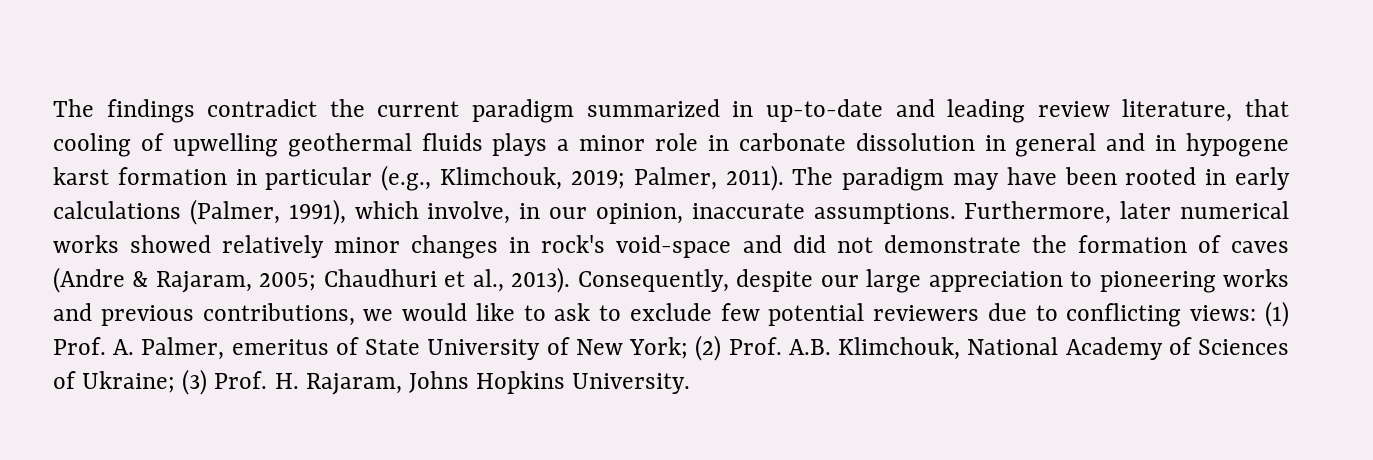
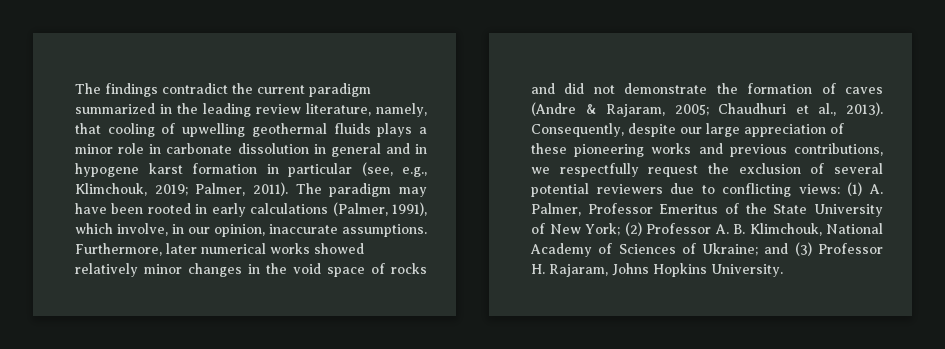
- The findings contradict the current paradigm summarized in up-to-date and leading review literature, that cooling of upwelling geothermal fluids plays a minor role in carbonate dissolution in general and in hypogene karst formation in particular (e.g., Klimchouk, 2019; Palmer, 2011).
+ The findings contradict the current paradigm summarized in the leading review literature, namely, that cooling of upwelling geothermal fluids plays a minor role in carbonate dissolution in general and in hypogene karst formation in particular (see, e.g., Klimchouk, 2019; Palmer, 2011).
- Furthermore, later numerical works showed relatively minor changes in rock's void-space and did not demonstrate the formation of caves (Andre & Rajaram, 2005; Chaudhuri et al., 2013).
+ Furthermore, later numerical works showed relatively minor changes in the void space of rocks and did not demonstrate the formation of caves (Andre & Rajaram, 2005; Chaudhuri et al., 2013).
- Consequently, despite our large appreciation to pioneering works and previous contributions, we would like to ask to exclude few potential reviewers due to conflicting views: (1) Prof. A. Palmer, emeritus of State University of New York; (2) Prof. A.B. Klimchouk, National Academy of Sciences of Ukraine; (3) Prof. H. Rajaram, Johns Hopkins University.
+ Consequently, despite our large appreciation of these pioneering works and previous contributions, we respectfully request the exclusion of several potential reviewers due to conflicting views: (1) A. Palmer, Professor Emeritus of the State University of New York; (2) Professor A. B. Klimchouk, National Academy of Sciences of Ukraine; and (3) Professor H. Rajaram, Johns Hopkins University.

